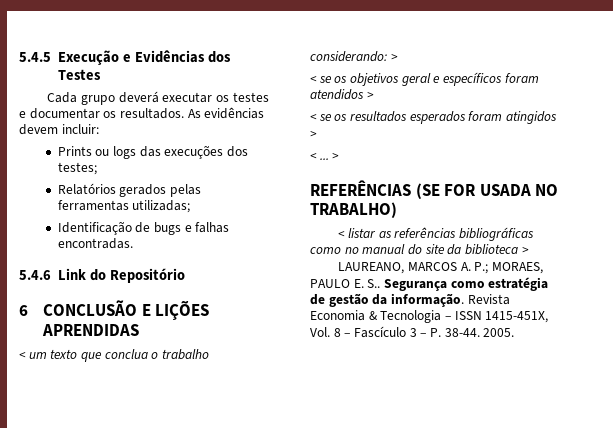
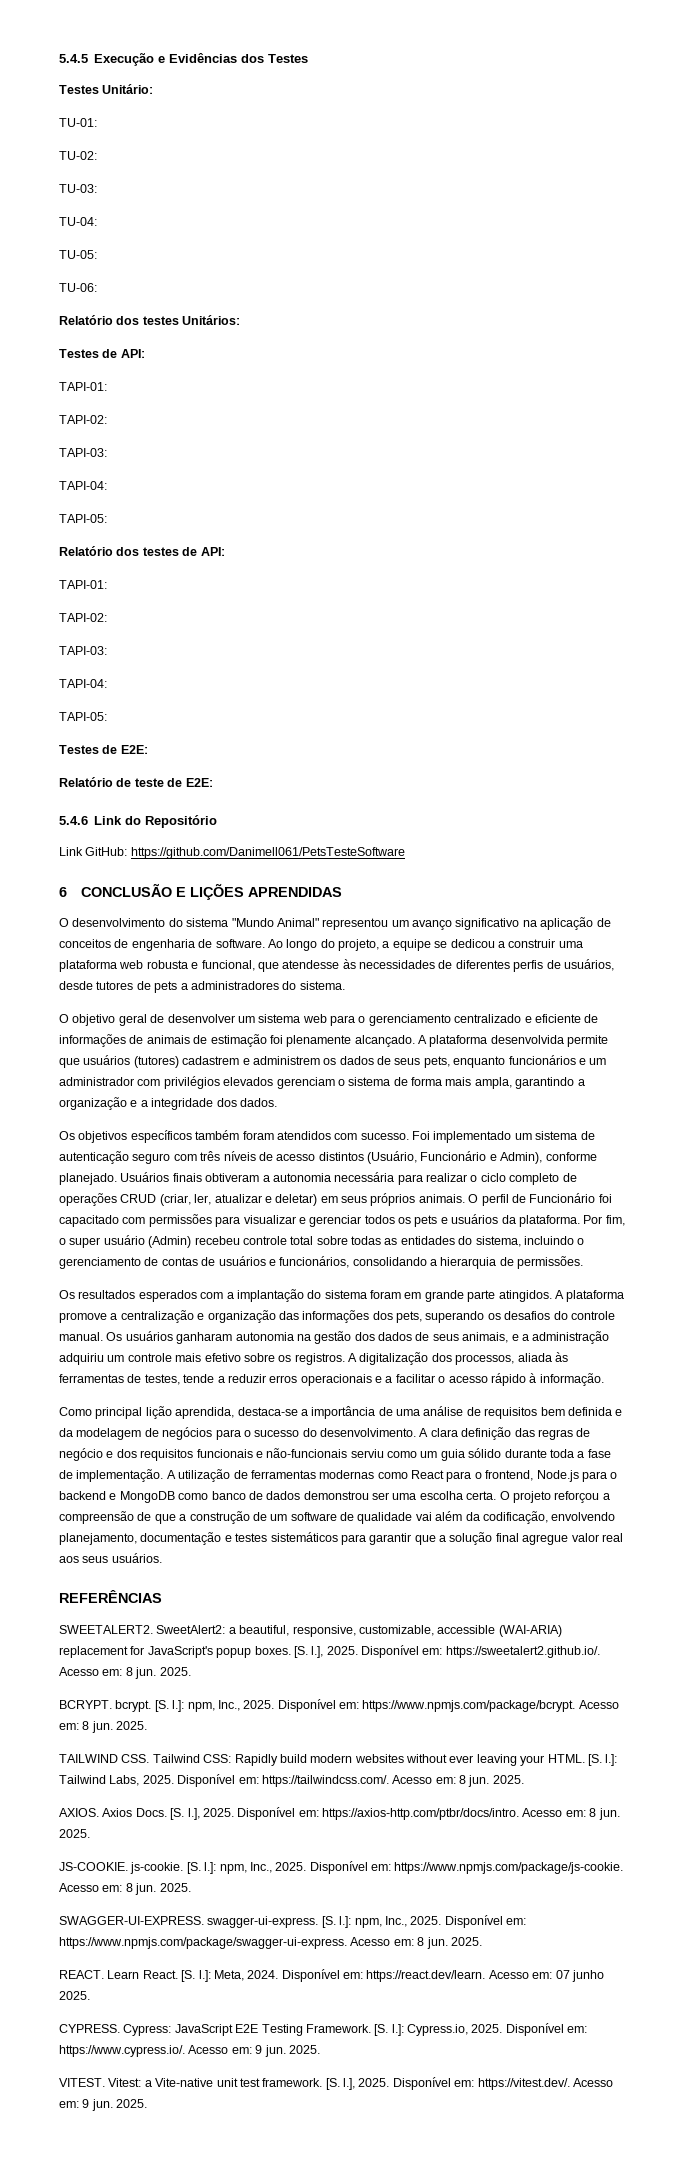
- Cada grupo deverá executar os testes e documentar os resultados. As evidências devem incluir:
- Prints ou logs das execuções dos testes;
- Relatórios gerados pelas ferramentas utilizadas;
- Identificação de bugs e falhas encontradas.
+ Testes Unitário:
+ TU-01:
+ TU-02:
+ TU-03:
+ TU-04:
+ TU-05:
+ TU-06:
+ Relatório dos testes Unitários:
+ Testes de API:
+ TAPI-01:
+ TAPI-02:
+ TAPI-03:
+ TAPI-04:
+ TAPI-05:
+ Relatório dos testes de API:
+ TAPI-01:
+ TAPI-02:
+ TAPI-03:
+ TAPI-04:
+ TAPI-05:
+ Testes de E2E:
+ Relatório de teste de E2E:
+ Link GitHub: https://github.com/Danimell061/PetsTesteSoftware
- < um texto que conclua o trabalho considerando: >
- < se os objetivos geral e específicos foram atendidos >
- < se os resultados esperados foram atingidos >
- < ... >
- REFERÊNCIAS (SE FOR USADA NO TRABALHO)
- < listar as referências bibliográficas como no manual do site da biblioteca >
- LAUREANO, MARCOS A. P.; MORAES, PAULO E. S.. Segurança como estratégia de gestão da informação. Revista Economia & Tecnologia – ISSN 1415-451X, Vol. 8 – Fascículo 3 – P. 38-44. 2005.
+ O desenvolvimento do sistema "Mundo Animal" representou um avanço significativo na aplicação de conceitos de engenharia de software. Ao longo do projeto, a equipe se dedicou a construir uma plataforma web robusta e funcional, que atendesse às necessidades de diferentes perfis de usuários, desde tutores de pets a administradores do sistema.
+ O objetivo geral de desenvolver um sistema web para o gerenciamento centralizado e eficiente de informações de animais de estimação foi plenamente alcançado. A plataforma desenvolvida permite que usuários (tutores) cadastrem e administrem os dados de seus pets, enquanto funcionários e um administrador com privilégios elevados gerenciam o sistema de forma mais ampla, garantindo a organização e a integridade dos dados.
+ Os objetivos específicos também foram atendidos com sucesso. Foi implementado um sistema de autenticação seguro com três níveis de acesso distintos (Usuário, Funcionário e Admin), conforme planejado. Usuários finais obtiveram a autonomia necessária para realizar o ciclo completo de operações CRUD (criar, ler, atualizar e deletar) em seus próprios animais. O perfil de Funcionário foi capacitado com permissões para visualizar e gerenciar todos os pets e usuários da plataforma. Por fim, o super usuário (Admin) recebeu controle total sobre todas as entidades do sistema, incluindo o gerenciamento de contas de usuários e funcionários, consolidando a hierarquia de permissões.
+ Os resultados esperados com a implantação do sistema foram em grande parte atingidos. A plataforma promove a centralização e organização das informações dos pets, superando os desafios do controle manual. Os usuários ganharam autonomia na gestão dos dados de seus animais, e a administração adquiriu um controle mais efetivo sobre os registros. A digitalização dos processos, aliada às ferramentas de testes, tende a reduzir erros operacionais e a facilitar o acesso rápido à informação.
+ Como principal lição aprendida, destaca-se a importância de uma análise de requisitos bem definida e da modelagem de negócios para o sucesso do desenvolvimento. A clara definição das regras de negócio e dos requisitos funcionais e não-funcionais serviu como um guia sólido durante toda a fase de implementação. A utilização de ferramentas modernas como React para o frontend, Node.js para o backend e MongoDB como banco de dados demonstrou ser uma escolha certa. O projeto reforçou a compreensão de que a construção de um software de qualidade vai além da codificação, envolvendo planejamento, documentação e testes sistemáticos para garantir que a solução final agregue valor real aos seus usuários.
+ REFERÊNCIAS
+ SWEETALERT2. SweetAlert2: a beautiful, responsive, customizable, accessible (WAI-ARIA) replacement for JavaScript's popup boxes. [S. l.], 2025. Disponível em: https://sweetalert2.github.io/. Acesso em: 8 jun. 2025.
+ BCRYPT. bcrypt. [S. l.]: npm, Inc., 2025. Disponível em: https://www.npmjs.com/package/bcrypt. Acesso em: 8 jun. 2025.
+ TAILWIND CSS. Tailwind CSS: Rapidly build modern websites without ever leaving your HTML. [S. l.]: Tailwind Labs, 2025. Disponível em: https://tailwindcss.com/. Acesso em: 8 jun. 2025.
+ AXIOS. Axios Docs. [S. l.], 2025. Disponível em: https://axios-http.com/ptbr/docs/intro. Acesso em: 8 jun. 2025.
+ JS-COOKIE. js-cookie. [S. l.]: npm, Inc., 2025. Disponível em: https://www.npmjs.com/package/js-cookie. Acesso em: 8 jun. 2025.
+ SWAGGER-UI-EXPRESS. swagger-ui-express. [S. l.]: npm, Inc., 2025. Disponível em: https://www.npmjs.com/package/swagger-ui-express. Acesso em: 8 jun. 2025.
+ REACT. Learn React. [S. l.]: Meta, 2024. Disponível em: https://react.dev/learn. Acesso em: 07 junho 2025.
+ CYPRESS. Cypress: JavaScript E2E Testing Framework. [S. l.]: Cypress.io, 2025. Disponível em: https://www.cypress.io/. Acesso em: 9 jun. 2025.
+ VITEST. Vitest: a Vite-native unit test framework. [S. l.], 2025. Disponível em: https://vitest.dev/. Acesso em: 9 jun. 2025.

